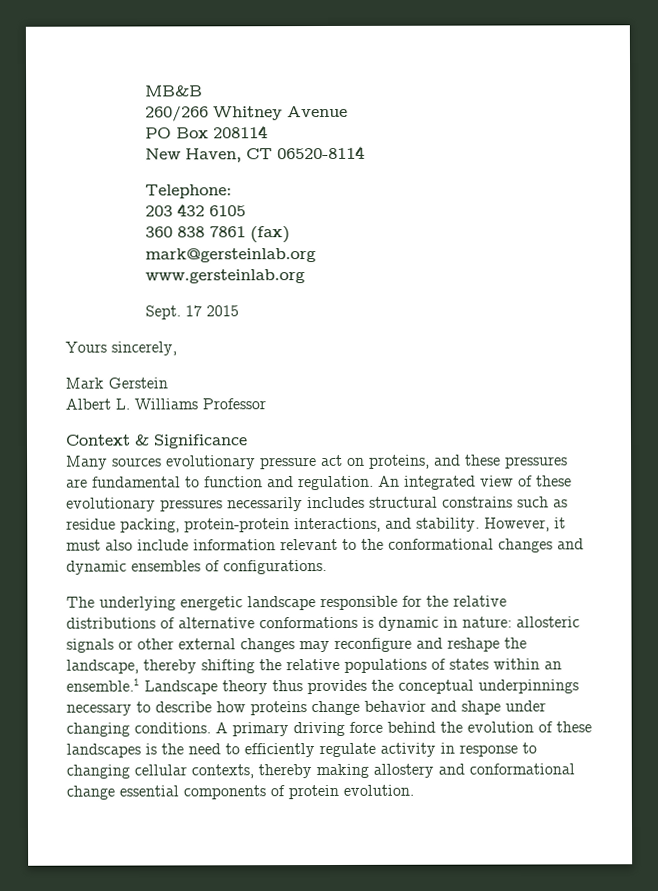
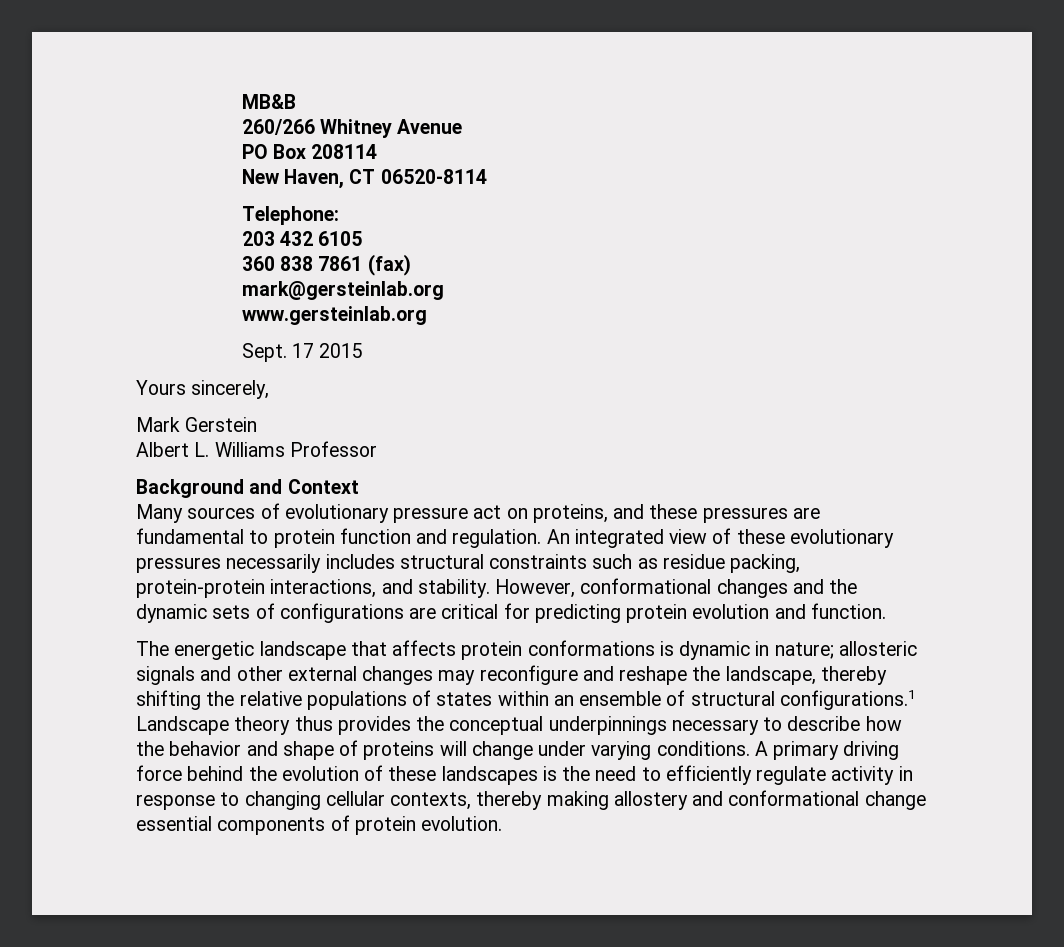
- Context & Significance
+ Background and Context
- Many sources evolutionary pressure act on proteins, and these pressures are fundamental to function and regulation.
+ Many sources of evolutionary pressure act on proteins, and these pressures are fundamental to protein function and regulation.
- An integrated view of these evolutionary pressures necessarily includes structural constrains such as residue packing, protein-protein interactions, and stability.
+ An integrated view of these evolutionary pressures necessarily includes structural constraints such as residue packing, protein-protein interactions, and stability.
- However, it must also include information relevant to the conformational changes and dynamic ensembles of configurations.
+ However, conformational changes and the dynamic sets of configurations are critical for predicting protein evolution and function.
- The underlying energetic landscape responsible for the relative distributions of alternative conformations is dynamic in nature: allosteric signals or other external changes may reconfigure and reshape the landscape, thereby shifting the relative populations of states within an ensemble.1 Landscape theory thus provides the conceptual underpinnings necessary to describe how proteins change behavior and shape under changing conditions.
+ The energetic landscape that affects protein conformations is dynamic in nature; allosteric signals and other external changes may reconfigure and reshape the landscape, thereby shifting the relative populations of states within an ensemble of structural configurations.1 Landscape theory thus provides the conceptual underpinnings necessary to describe how the behavior and shape of proteins will change under varying conditions.

